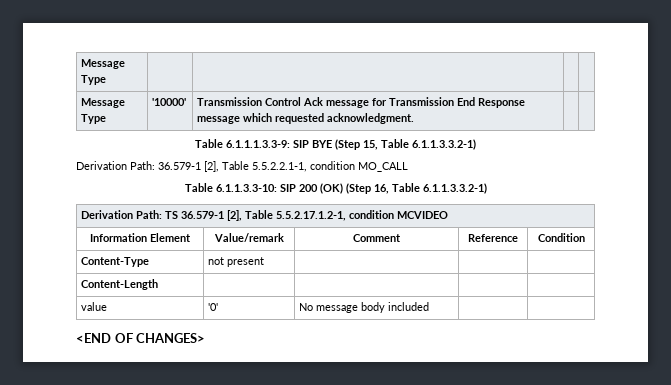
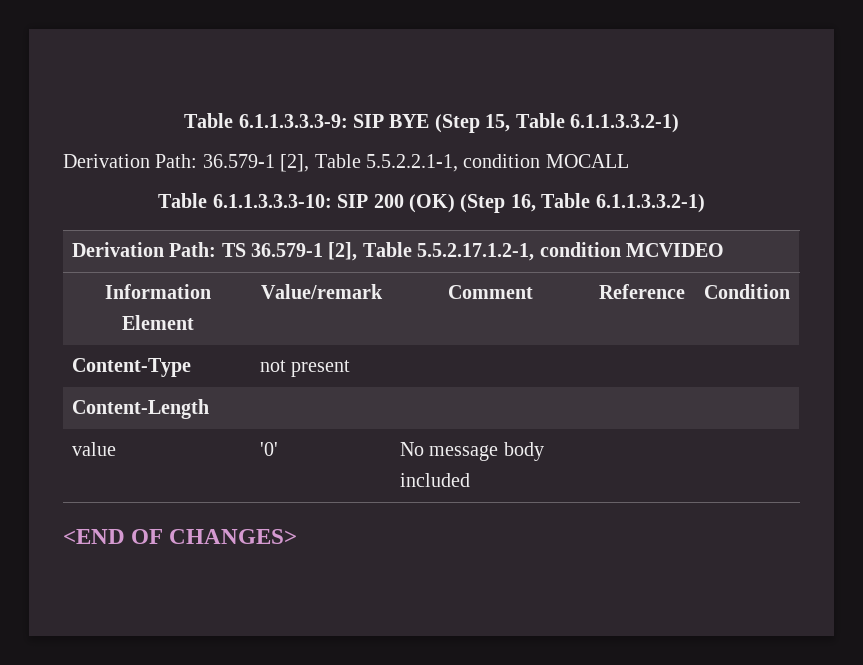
- Message Type | | | |
- Message Type | '10000' | Transmission Control Ack message for Transmission End Response message which requested acknowledgment. | |
- Table 6.1.1.1.3.3-9: SIP BYE (Step 15, Table 6.1.1.3.3.2-1)
+ Table 6.1.1.3.3.3-9: SIP BYE (Step 15, Table 6.1.1.3.3.2-1)
- Derivation Path: 36.579-1 [2], Table 5.5.2.2.1-1, condition MO_CALL
- Table 6.1.1.3.3-10: SIP 200 (OK) (Step 16, Table 6.1.1.3.3.2-1)
+ Derivation Path: 36.579-1 [2], Table 5.5.2.2.1-1, condition MOCALL
+ Table 6.1.1.3.3.3-10: SIP 200 (OK) (Step 16, Table 6.1.1.3.3.2-1)

